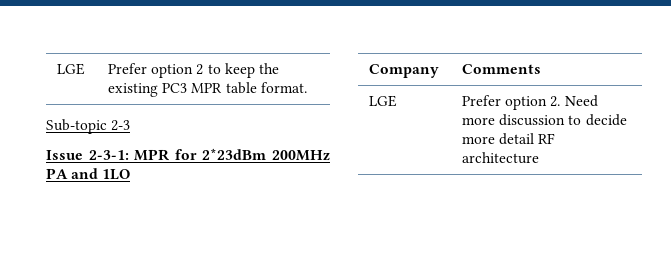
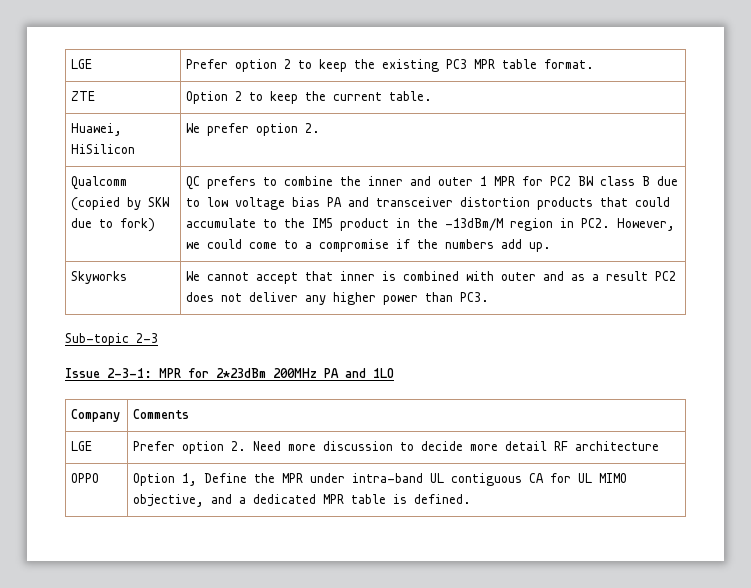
+ ZTE | Option 2 to keep the current table.
+ Huawei, HiSilicon | We prefer option 2.
+ Qualcomm (copied by SKW due to fork) | QC prefers to combine the inner and outer 1 MPR for PC2 BW class B due to low voltage bias PA and transceiver distortion products that could accumulate to the IM5 product in the -13dBm/M region in PC2. However, we could come to a compromise if the numbers add up.
+ Skyworks | We cannot accept that inner is combined with outer and as a result PC2 does not deliver any higher power than PC3.
+ OPPO | Option 1, Define the MPR under intra-band UL contiguous CA for UL MIMO objective, and a dedicated MPR table is defined.

